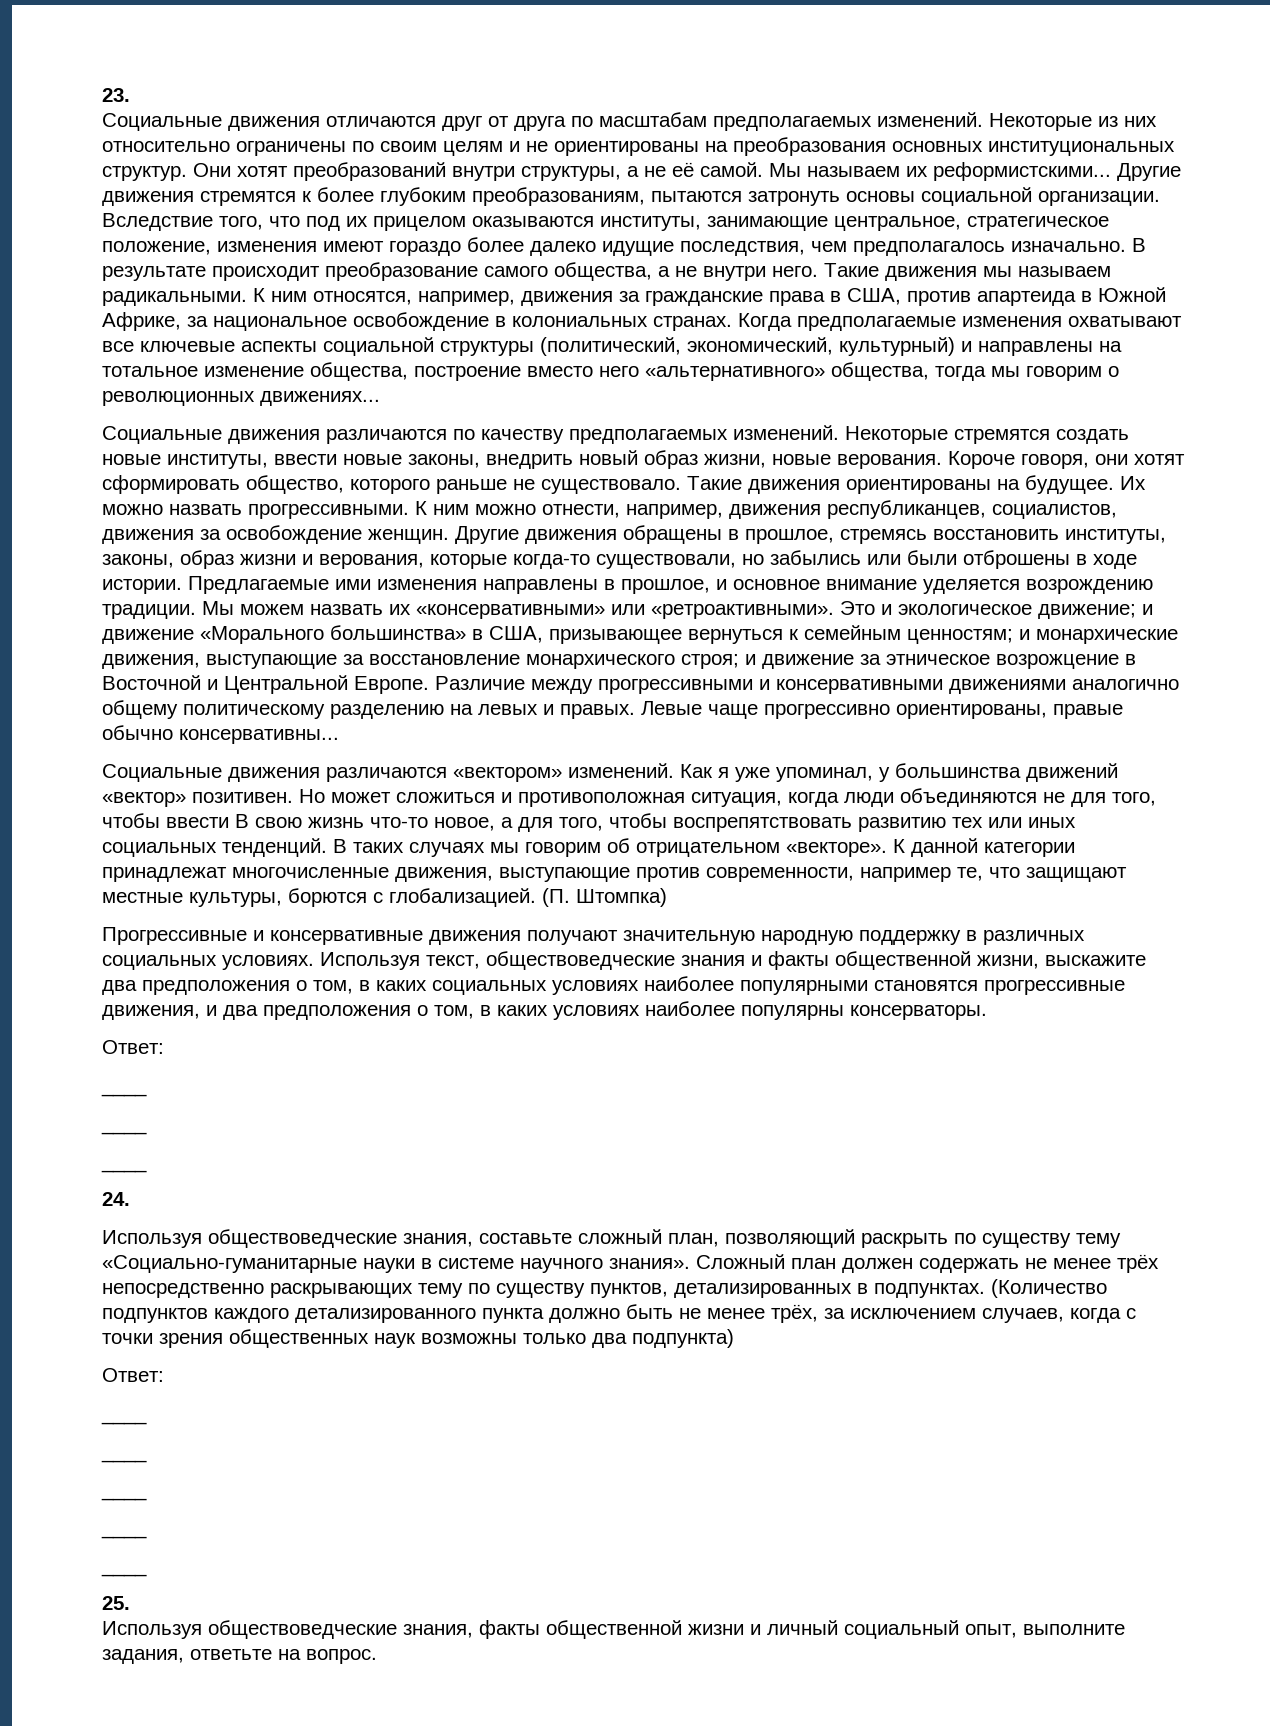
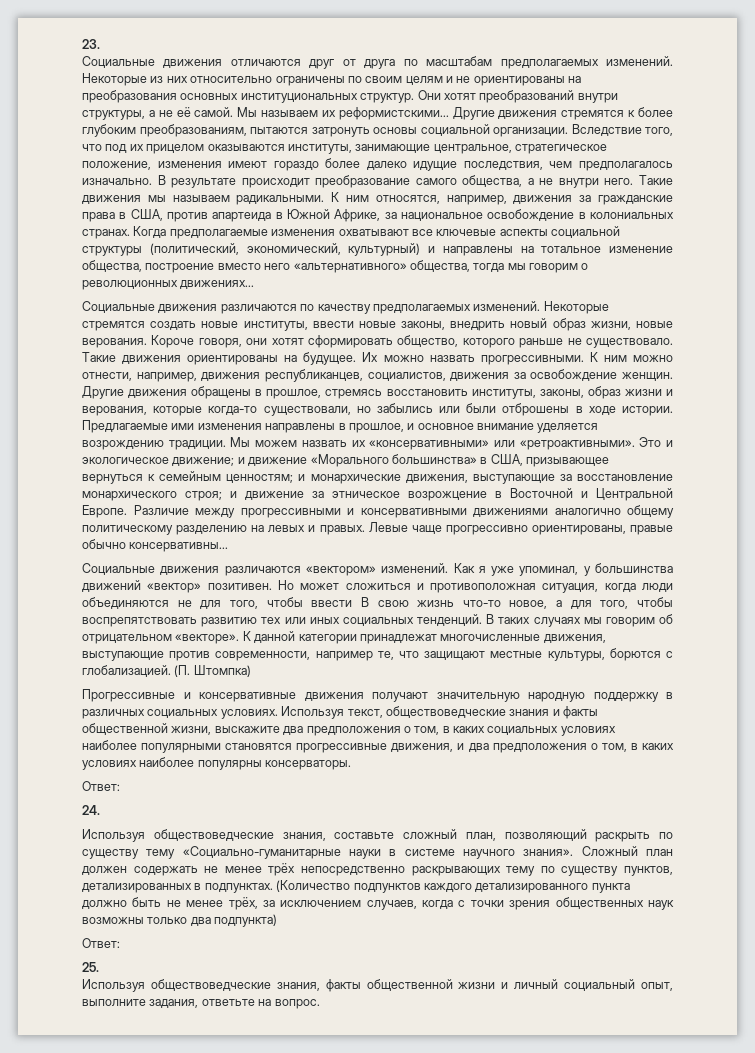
  Используя текст, обществоведческие знания и факты общественной жизни, выскажите два предположения о том, в каких социальных условиях наиболее популярными становятся прогрессивные движения, и два предположения о том, в каких условиях наиболее популярны консерваторы.
  Ответ:
- ____
- ____
- ____
  (Количество подпунктов каждого детализированного пункта должно быть не менее трёх, за исключением случаев, когда с точки зрения общественных наук возможны только два подпункта)
  Ответ:
- ____
- ____
- ____
- ____
- ____

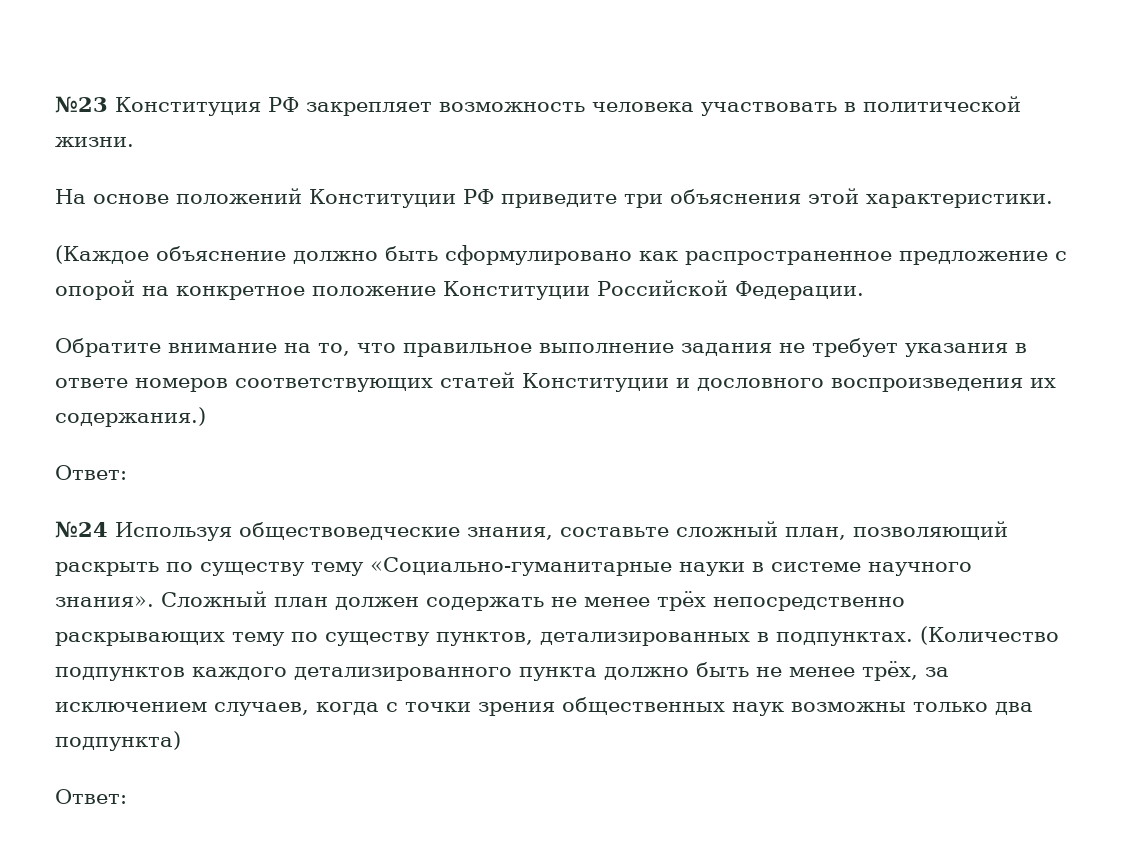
- 23.
- Социальные движения отличаются друг от друга по масштабам предполагаемых изменений. Некоторые из них относительно ограничены по своим целям и не ориентированы на преобразования основных институциональных структур. Они хотят преобразований внутри структуры, а не её самой. Мы называем их реформистскими... Другие движения стремятся к более глубоким преобразованиям, пытаются затронуть основы социальной организации. Вследствие того, что под их прицелом оказываются институты, занимающие центральное, стратегическое положение, изменения имеют гораздо более далеко идущие последствия, чем предполагалось изначально. В результате происходит преобразование самого общества, а не внутри него. Такие движения мы называем радикальными. К ним относятся, например, движения за гражданские права в США, против апартеида в Южной Африке, за национальное освобождение в колониальных странах. Когда предполагаемые изменения охватывают все ключевые аспекты социальной структуры (политический, экономический, культурный) и направлены на тотальное изменение общества, построение вместо него «альтернативного» общества, тогда мы говорим о революционных движениях...
- Социальные движения различаются по качеству предполагаемых изменений. Некоторые стремятся создать новые институты, ввести новые законы, внедрить новый образ жизни, новые верования. Короче говоря, они хотят сформировать общество, которого раньше не существовало. Такие движения ориентированы на будущее. Их можно назвать прогрессивными. К ним можно отнести, например, движения республиканцев, социалистов, движения за освобождение женщин. Другие движения обращены в прошлое, стремясь восстановить институты, законы, образ жизни и вeрования, которые когда-то существовали, но забылись или были отброшены в ходе истории. Предлагаемые ими изменения направлены в прошлое, и основное внимание уделяется возрождению традиции. Мы можем назвать их «консервативными» или «ретроактивными». Это и экологическое движение; и движение «Морального большинства» в США, призывающее вернуться к семейным ценностям; и монархические движения, выступающие за восстановление монархического строя; и движение за этническое возрожцение в Восточной и Центральной Европе. Различие между прогрессивными и консервативными движениями аналогично общему политическому разделению на левых и правых. Левые чаще прогрессивно ориентированы, правые обычно консервативны...
- Социальные движения различаются «вектором» изменений. Как я уже упоминал, у большинства движений «вектор» позитивен. Но может сложиться и противоположная ситуация, когда люди объединяются не для того, чтобы ввести B свою жизнь что-то новое, а для того, чтобы воспрепятствовать развитию тех или иных социальных тенденций. В таких случаях мы говорим об отрицательном «векторе». К данной категории принадлежат многочисленные движения, выступающие против современности, например те, что защищают местные культуры, борются с глобализацией. (П. Штомпка)
- Прогрессивные и консервативные движения получают значительную народную поддержку в различных социальных условиях. Используя текст, обществоведческие знания и факты общественной жизни, выскажите два предположения о том, в каких социальных условиях наиболее популярными становятся прогрессивные движения, и два предположения о том, в каких условиях наиболее популярны консерваторы.
+ №23 Конституция РФ закрепляет возможность человека участвовать в политической жизни.
+ На основе положений Конституции РФ приведите три объяснения этой характеристики.
+ (Каждое объяснение должно быть сформулировано как распространенное предложение с опорой на конкретное положение Конституции Российской Федерации.
+ Обратите внимание на то, что правильное выполнение задания не требует указания в ответе номеров соответствующих статей Конституции и дословного воспроизведения их содержания.)
  Ответ:
- 24.
- Используя обществоведческие знания, составьте сложный план, позволяющий раскрыть по существу тему «Социально-гуманитарные науки в системе научного знания».
+ №24 Используя обществоведческие знания, составьте сложный план, позволяющий раскрыть по существу тему «Социально-гуманитарные науки в системе научного знания».
- 25.
- Используя обществоведческие знания, факты общественной жизни и личный социальный опыт, выполните задания, ответьте на вопрос.

